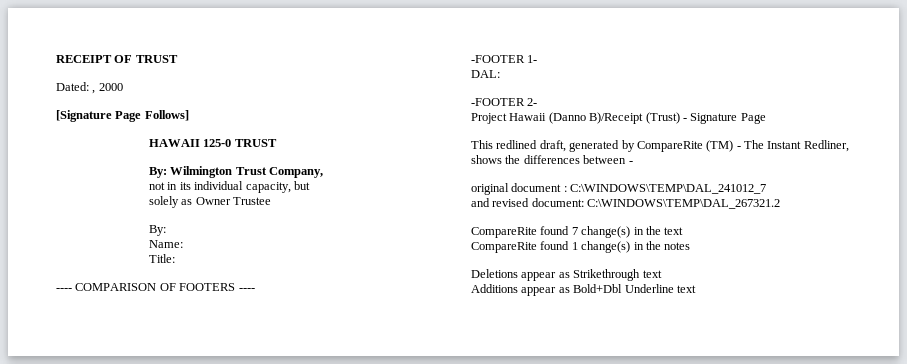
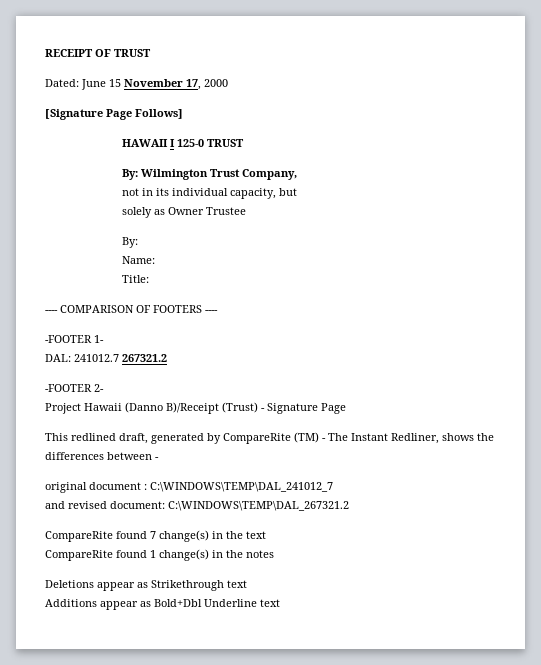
- Dated: , 2000
+ Dated: June 15 November 17, 2000
- HAWAII 125-0 TRUST
+ HAWAII I 125-0 TRUST
- DAL:
+ DAL: 241012.7 267321.2

